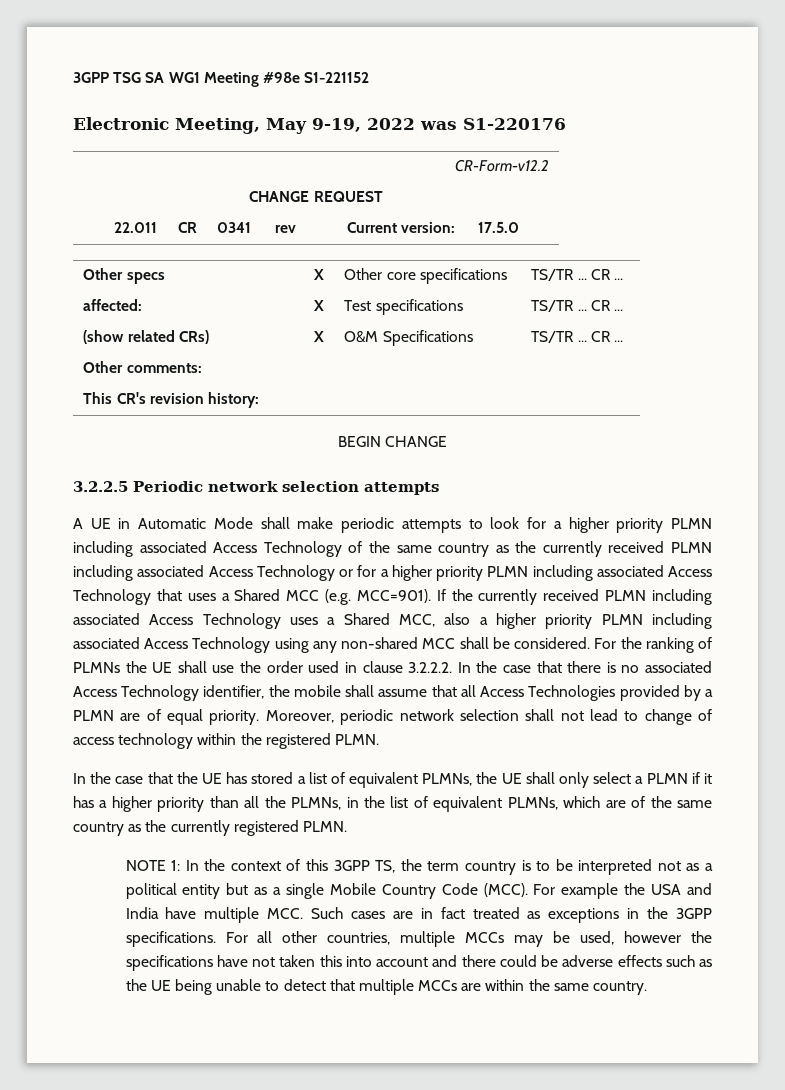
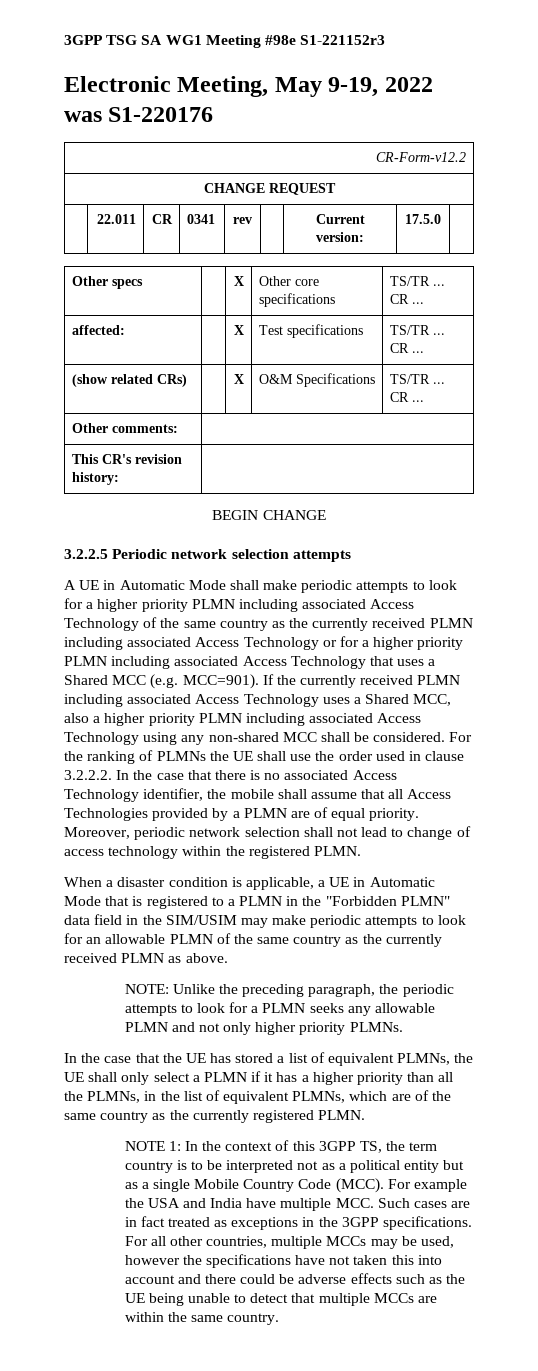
- 3GPP TSG SA WG1 Meeting #98e S1-221152
+ 3GPP TSG SA WG1 Meeting #98e S1-221152r3
+ When a disaster condition is applicable, a UE in Automatic Mode that is registered to a PLMN in the "Forbidden PLMN" data field in the SIM/USIM may make periodic attempts to look for an allowable PLMN of the same country as the currently received PLMN as above.
+ NOTE: Unlike the preceding paragraph, the periodic attempts to look for a PLMN seeks any allowable PLMN and not only higher priority PLMNs.

